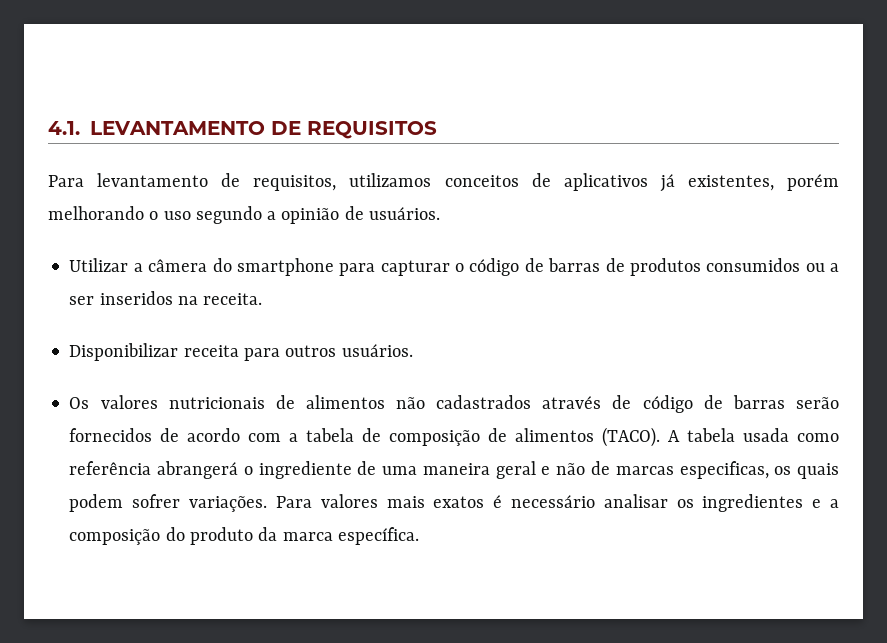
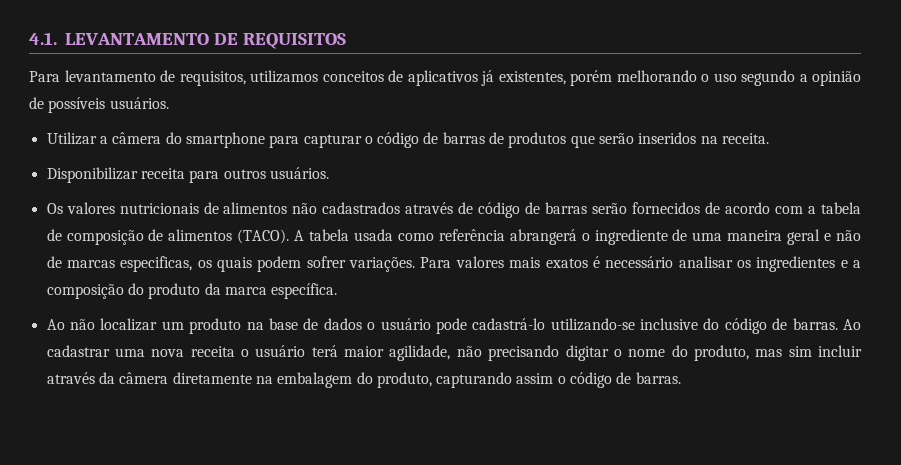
- Para levantamento de requisitos, utilizamos conceitos de aplicativos já existentes, porém melhorando o uso segundo a opinião de usuários.
+ Para levantamento de requisitos, utilizamos conceitos de aplicativos já existentes, porém melhorando o uso segundo a opinião de possíveis usuários.
- Utilizar a câmera do smartphone para capturar o código de barras de produtos consumidos ou a ser inseridos na receita.
+ Utilizar a câmera do smartphone para capturar o código de barras de produtos que serão inseridos na receita.
+ Ao não localizar um produto na base de dados o usuário pode cadastrá-lo utilizando-se inclusive do código de barras. Ao cadastrar uma nova receita o usuário terá maior agilidade, não precisando digitar o nome do produto, mas sim incluir através da câmera diretamente na embalagem do produto, capturando assim o código de barras.

